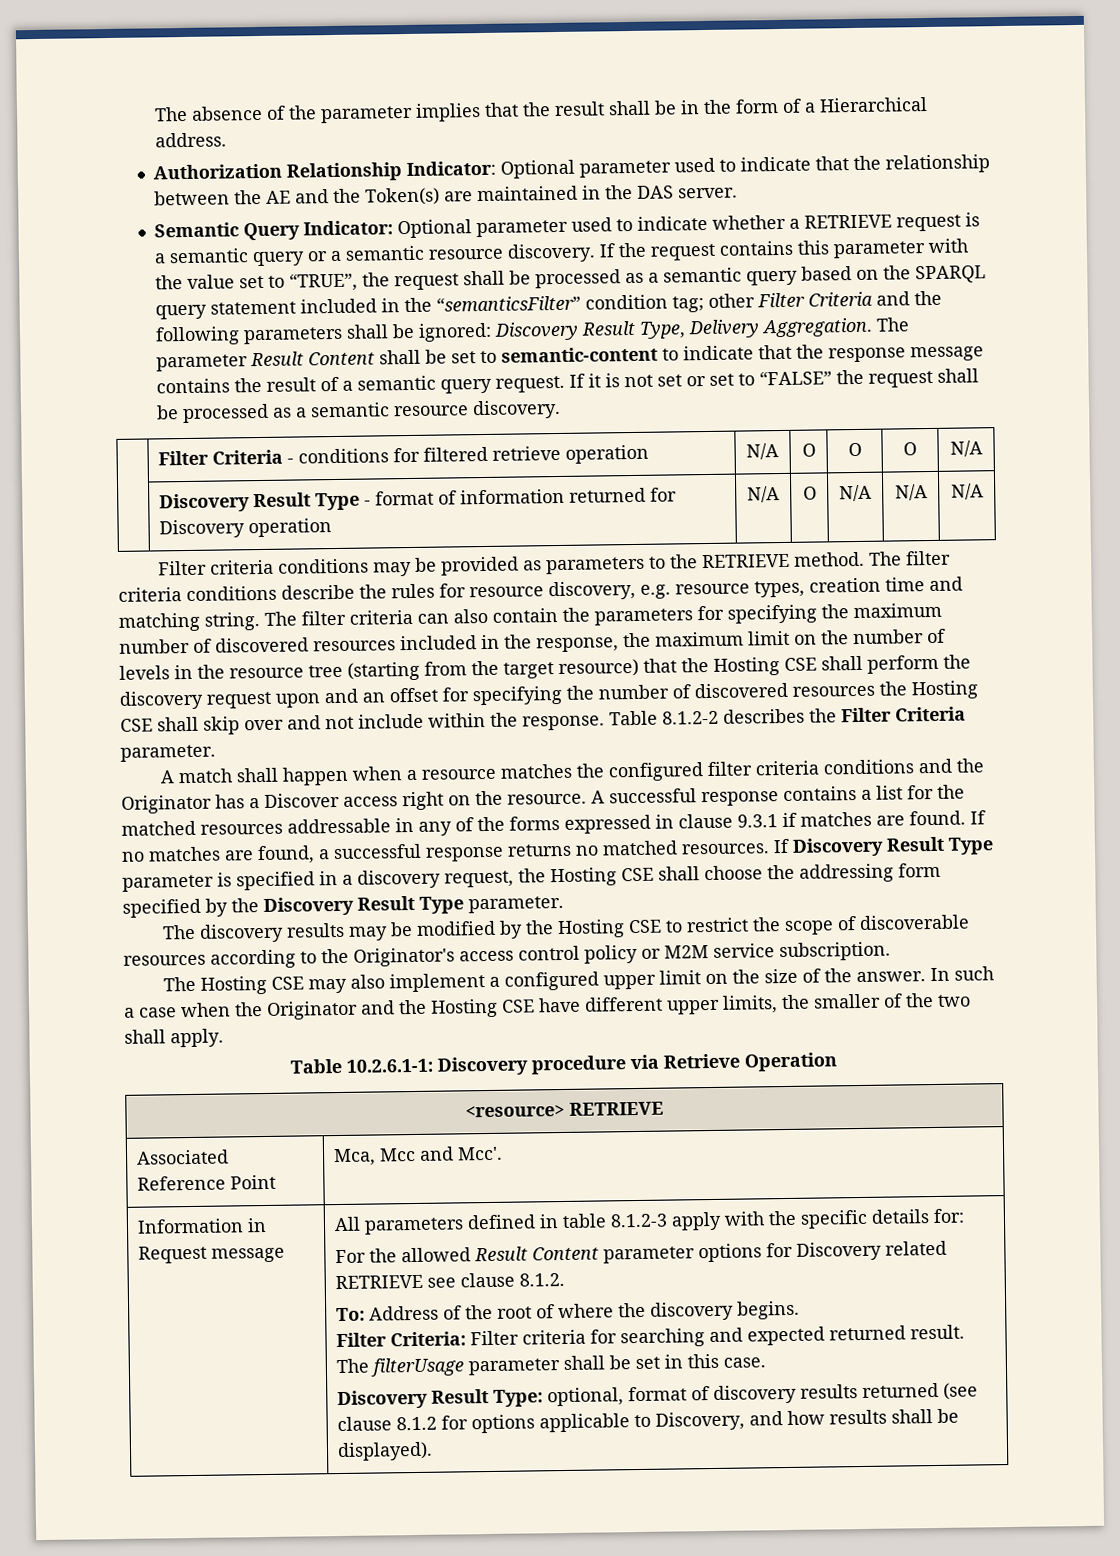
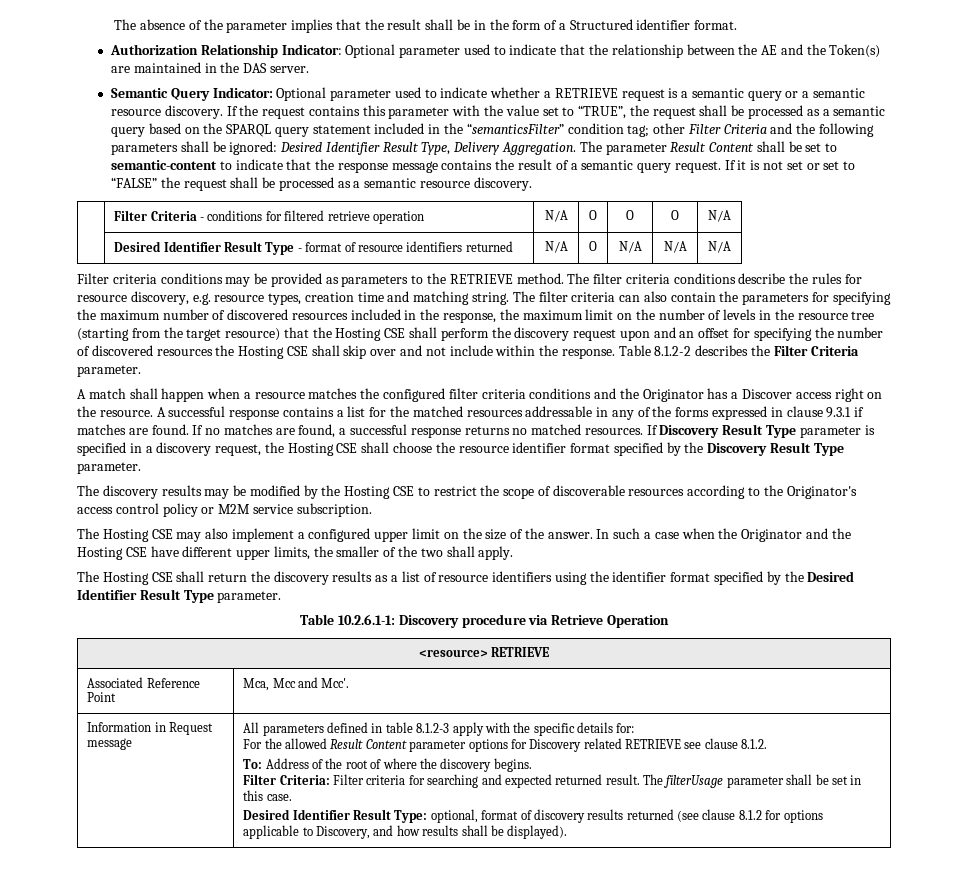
- The absence of the parameter implies that the result shall be in the form of a Hierarchical address.
+ The absence of the parameter implies that the result shall be in the form of a Structured identifier format.
- If the request contains this parameter with the value set to “TRUE”, the request shall be processed as a semantic query based on the SPARQL query statement included in the “semanticsFilter” condition tag; other Filter Criteria and the following parameters shall be ignored: Discovery Result Type, Delivery Aggregation.
+ If the request contains this parameter with the value set to “TRUE”, the request shall be processed as a semantic query based on the SPARQL query statement included in the “semanticsFilter” condition tag; other Filter Criteria and the following parameters shall be ignored: Desired Identifier Result Type, Delivery Aggregation.
- | Discovery Result Type - format of information returned for Discovery operation | N/A | O | N/A | N/A | N/A
+ | Desired Identifier Result Type - format of resource identifiers returned | N/A | O | N/A | N/A | N/A
- If Discovery Result Type parameter is specified in a discovery request, the Hosting CSE shall choose the addressing form specified by the Discovery Result Type parameter.
+ If Discovery Result Type parameter is specified in a discovery request, the Hosting CSE shall choose the resource identifier format specified by the Discovery Result Type parameter.
+ The Hosting CSE shall return the discovery results as a list of resource identifiers using the identifier format specified by the Desired Identifier Result Type parameter.
- Discovery Result Type: optional, format of discovery results returned (see clause 8.1.2 for options applicable to Discovery, and how results shall be displayed).
+ Desired Identifier Result Type: optional, format of discovery results returned (see clause 8.1.2 for options applicable to Discovery, and how results shall be displayed).

